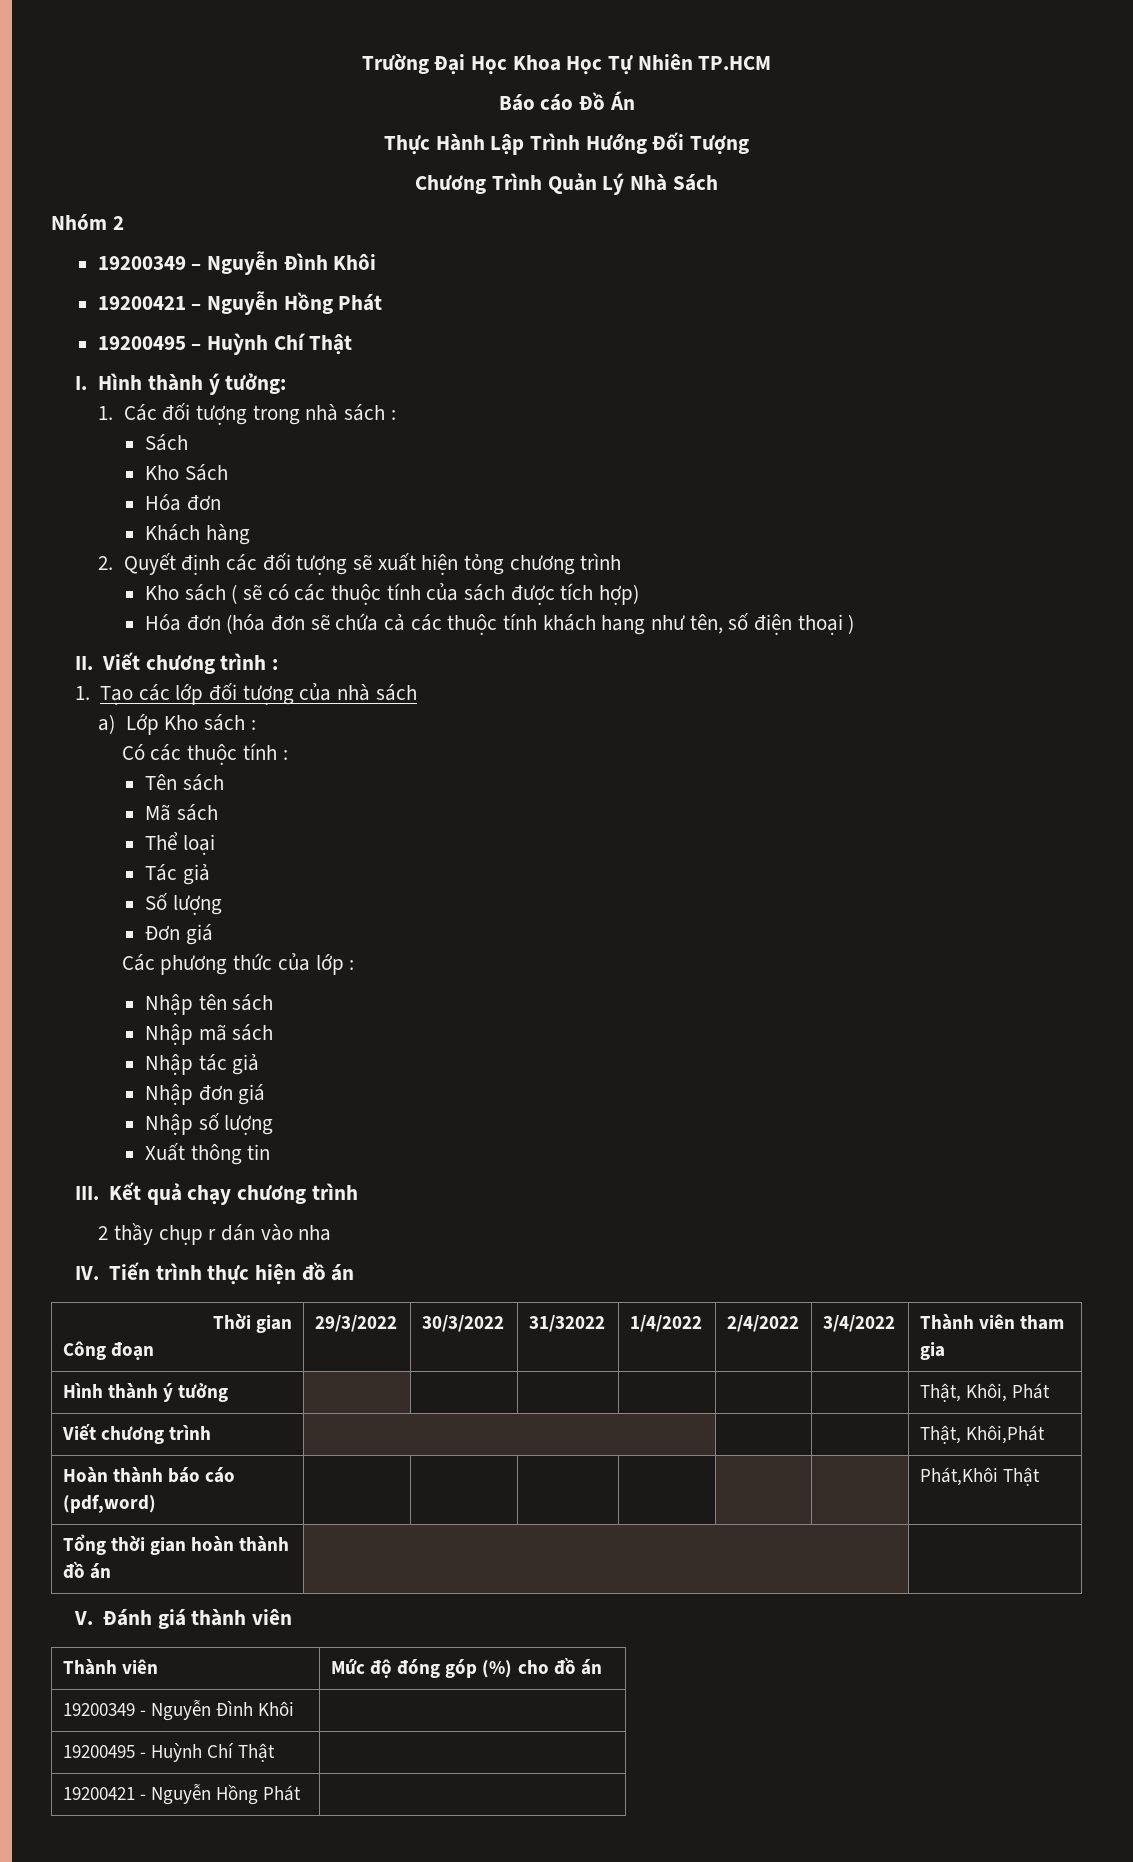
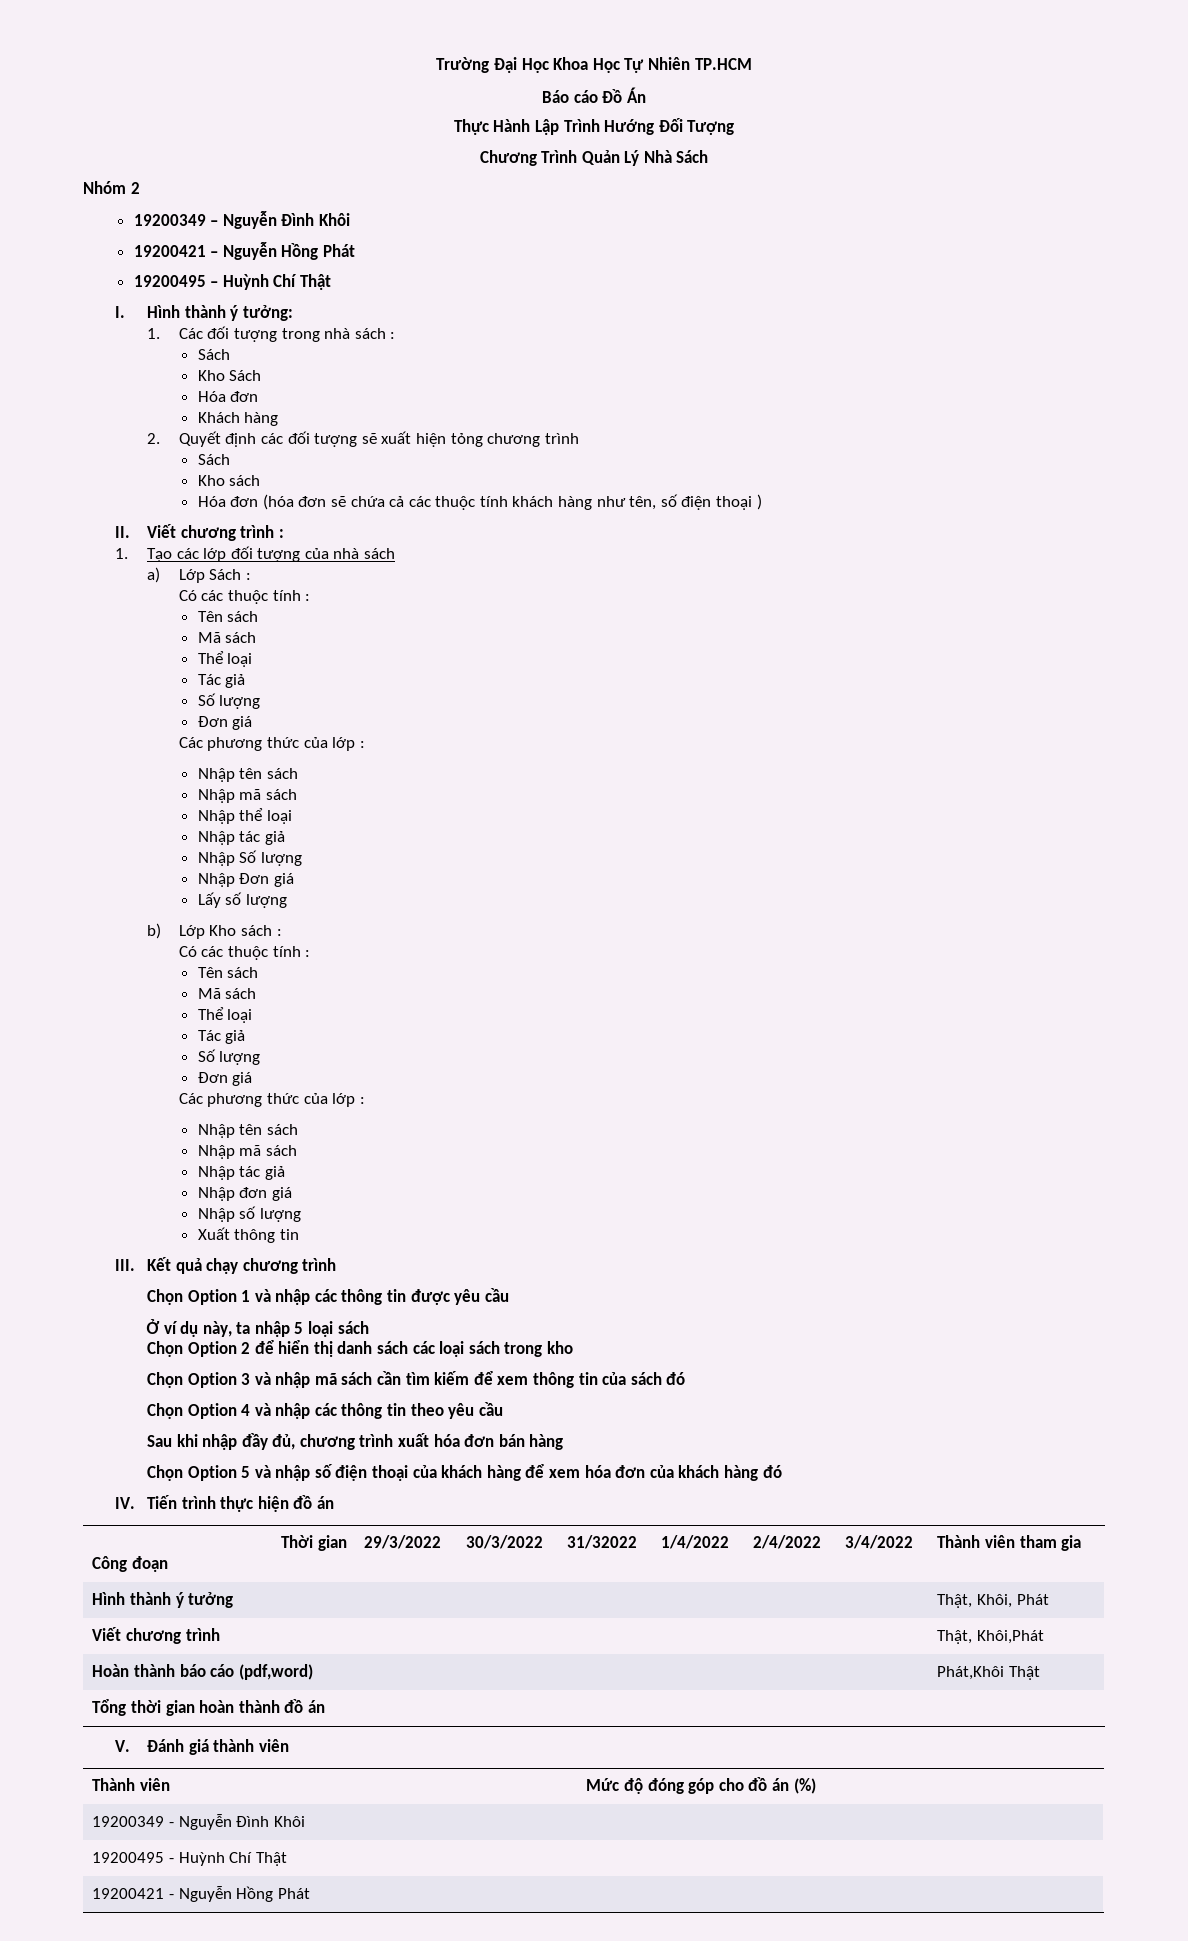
  2. Quyết định các đối tượng sẽ xuất hiện tỏng chương trình
- Kho sách ( sẽ có các thuộc tính của sách được tích hợp)
+ Sách
+ Kho sách
- Hóa đơn (hóa đơn sẽ chứa cả các thuộc tính khách hang như tên, số điện thoại )
+ Hóa đơn (hóa đơn sẽ chứa cả các thuộc tính khách hàng như tên, số điện thoại )
- a) Lớp Kho sách :
+ a) Lớp Sách :
+ Có các thuộc tính :
+ Tên sách
+ Mã sách
+ Thể loại
+ Tác giả
+ Số lượng
+ Đơn giá
+ Các phương thức của lớp :
+ Nhập tên sách
+ Nhập mã sách
+ Nhập thể loại
+ Nhập tác giả
+ Nhập Số lượng
+ Nhập Đơn giá
+ Lấy số lượng
+ b) Lớp Kho sách :
- 2 thầy chụp r dán vào nha
+ Chọn Option 1 và nhập các thông tin được yêu cầu
+ Ở ví dụ này, ta nhập 5 loại sách
+ Chọn Option 2 để hiển thị danh sách các loại sách trong kho
+ Chọn Option 3 và nhập mã sách cần tìm kiếm để xem thông tin của sách đó
+ Chọn Option 4 và nhập các thông tin theo yêu cầu
+ Sau khi nhập đầy đủ, chương trình xuất hóa đơn bán hàng
+ Chọn Option 5 và nhập số điện thoại của khách hàng để xem hóa đơn của khách hàng đó
- Thành viên | Mức độ đóng góp (%) cho đồ án
+ Thành viên | Mức độ đóng góp cho đồ án (%)

